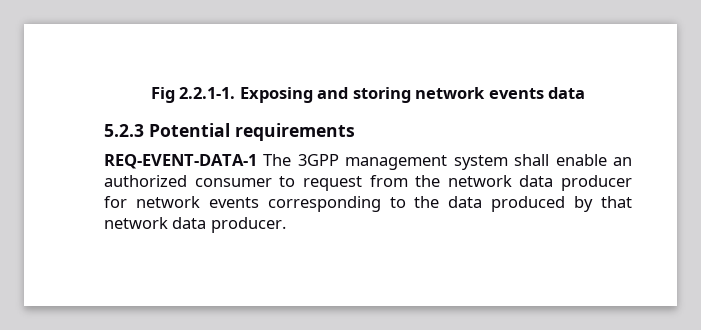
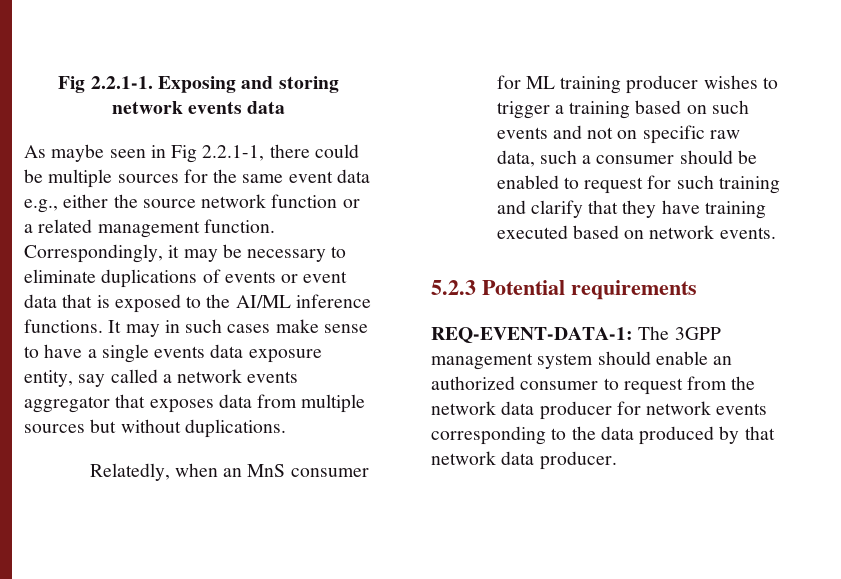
+ As maybe seen in Fig 2.2.1-1, there could be multiple sources for the same event data e.g., either the source network function or a related management function. Correspondingly, it may be necessary to eliminate duplications of events or event data that is exposed to the AI/ML inference functions. It may in such cases make sense to have a single events data exposure entity, say called a network events aggregator that exposes data from multiple sources but without duplications.
+ Relatedly, when an MnS consumer for ML training producer wishes to trigger a training based on such events and not on specific raw data, such a consumer should be enabled to request for such training and clarify that they have training executed based on network events.
- REQ-EVENT-DATA-1 The 3GPP management system shall enable an authorized consumer to request from the network data producer for network events corresponding to the data produced by that network data producer.
+ REQ-EVENT-DATA-1: The 3GPP management system should enable an authorized consumer to request from the network data producer for network events corresponding to the data produced by that network data producer.

